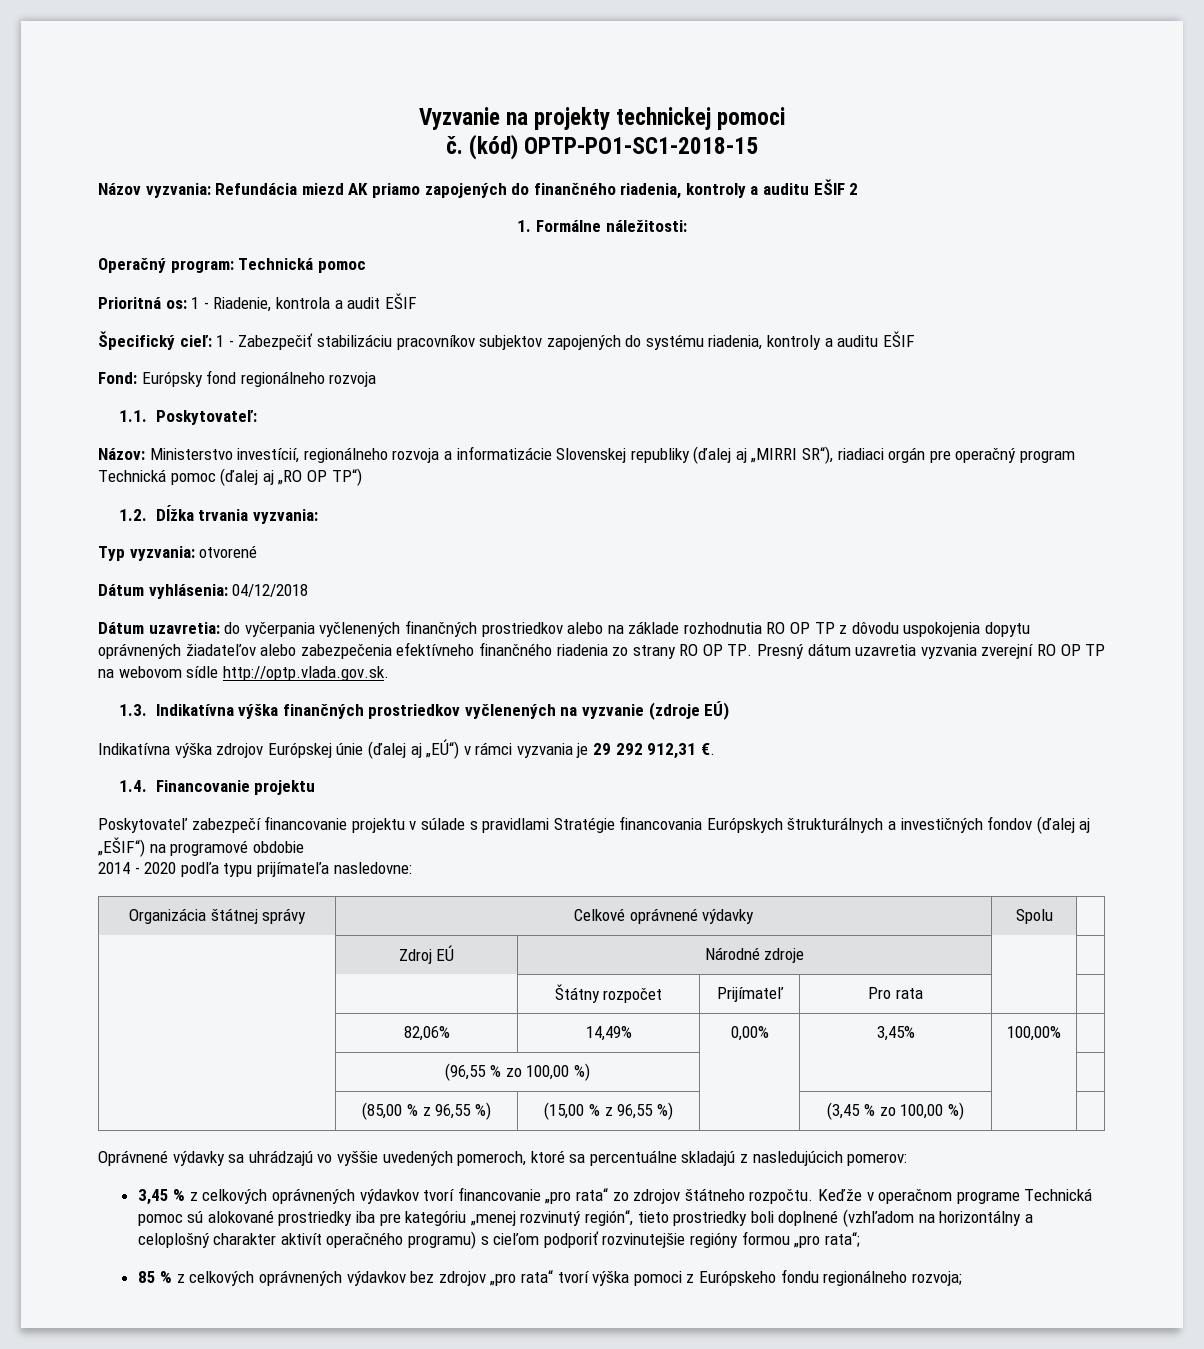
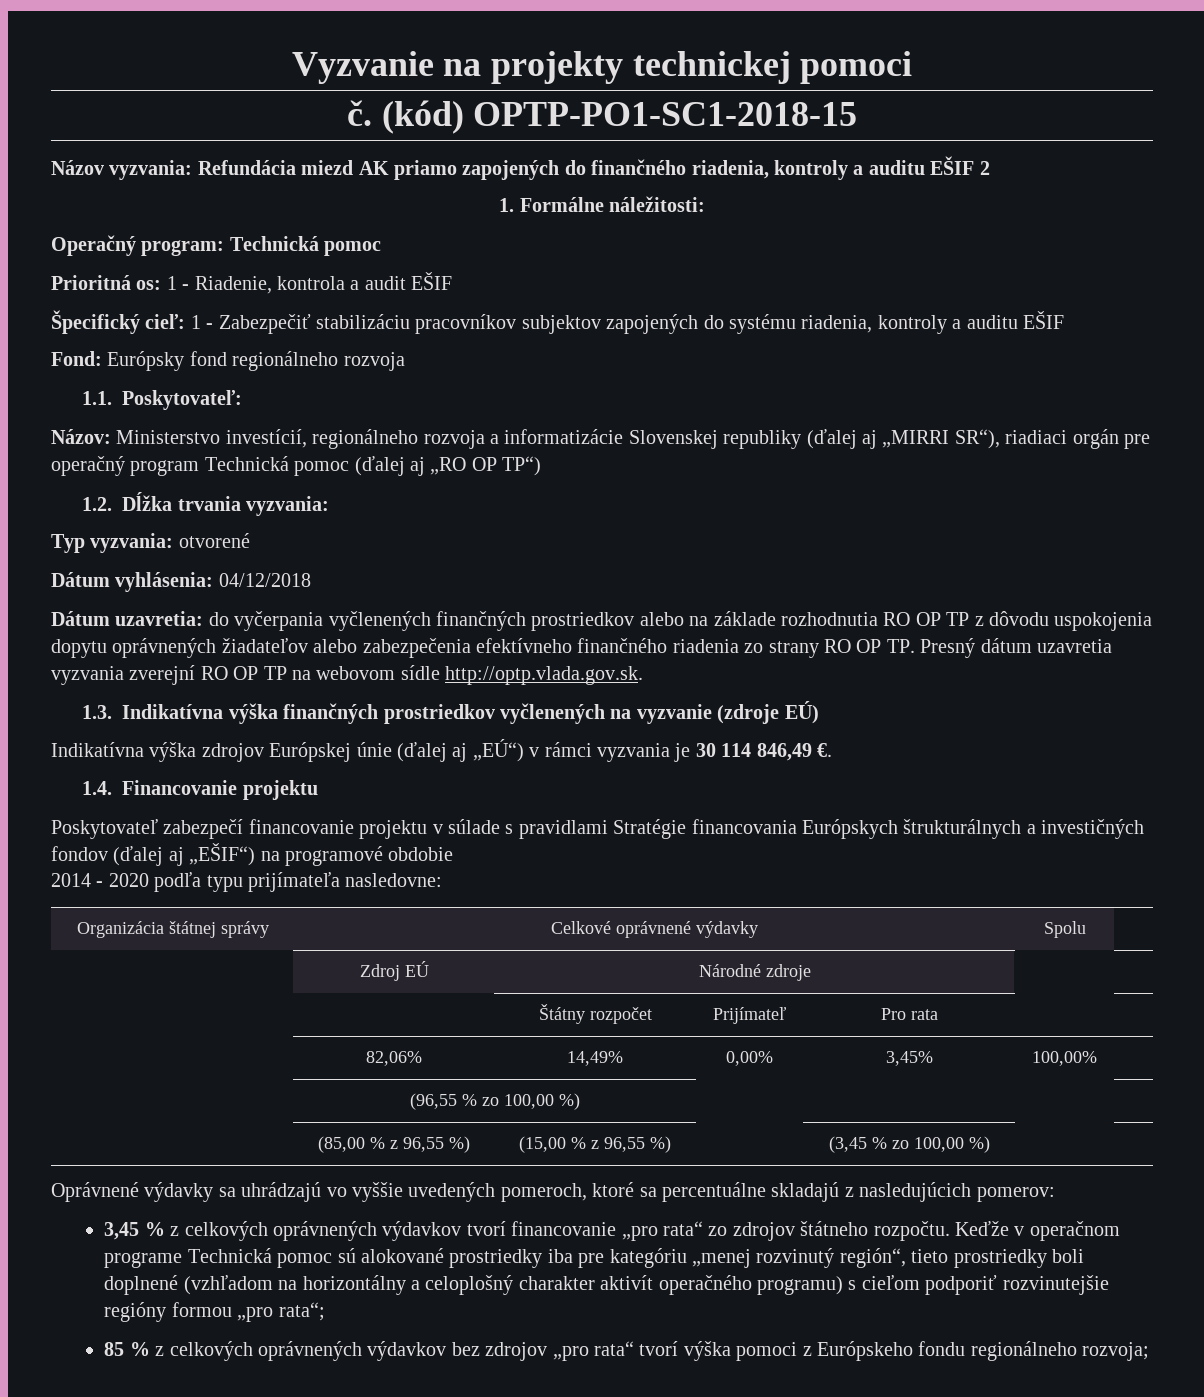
- Indikatívna výška zdrojov Európskej únie (ďalej aj „EÚ“) v rámci vyzvania je 29 292 912,31 €.
+ Indikatívna výška zdrojov Európskej únie (ďalej aj „EÚ“) v rámci vyzvania je 30 114 846,49 €.

